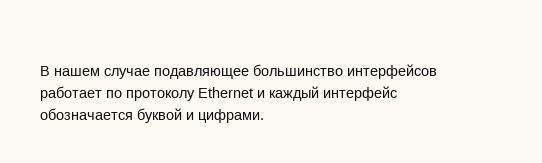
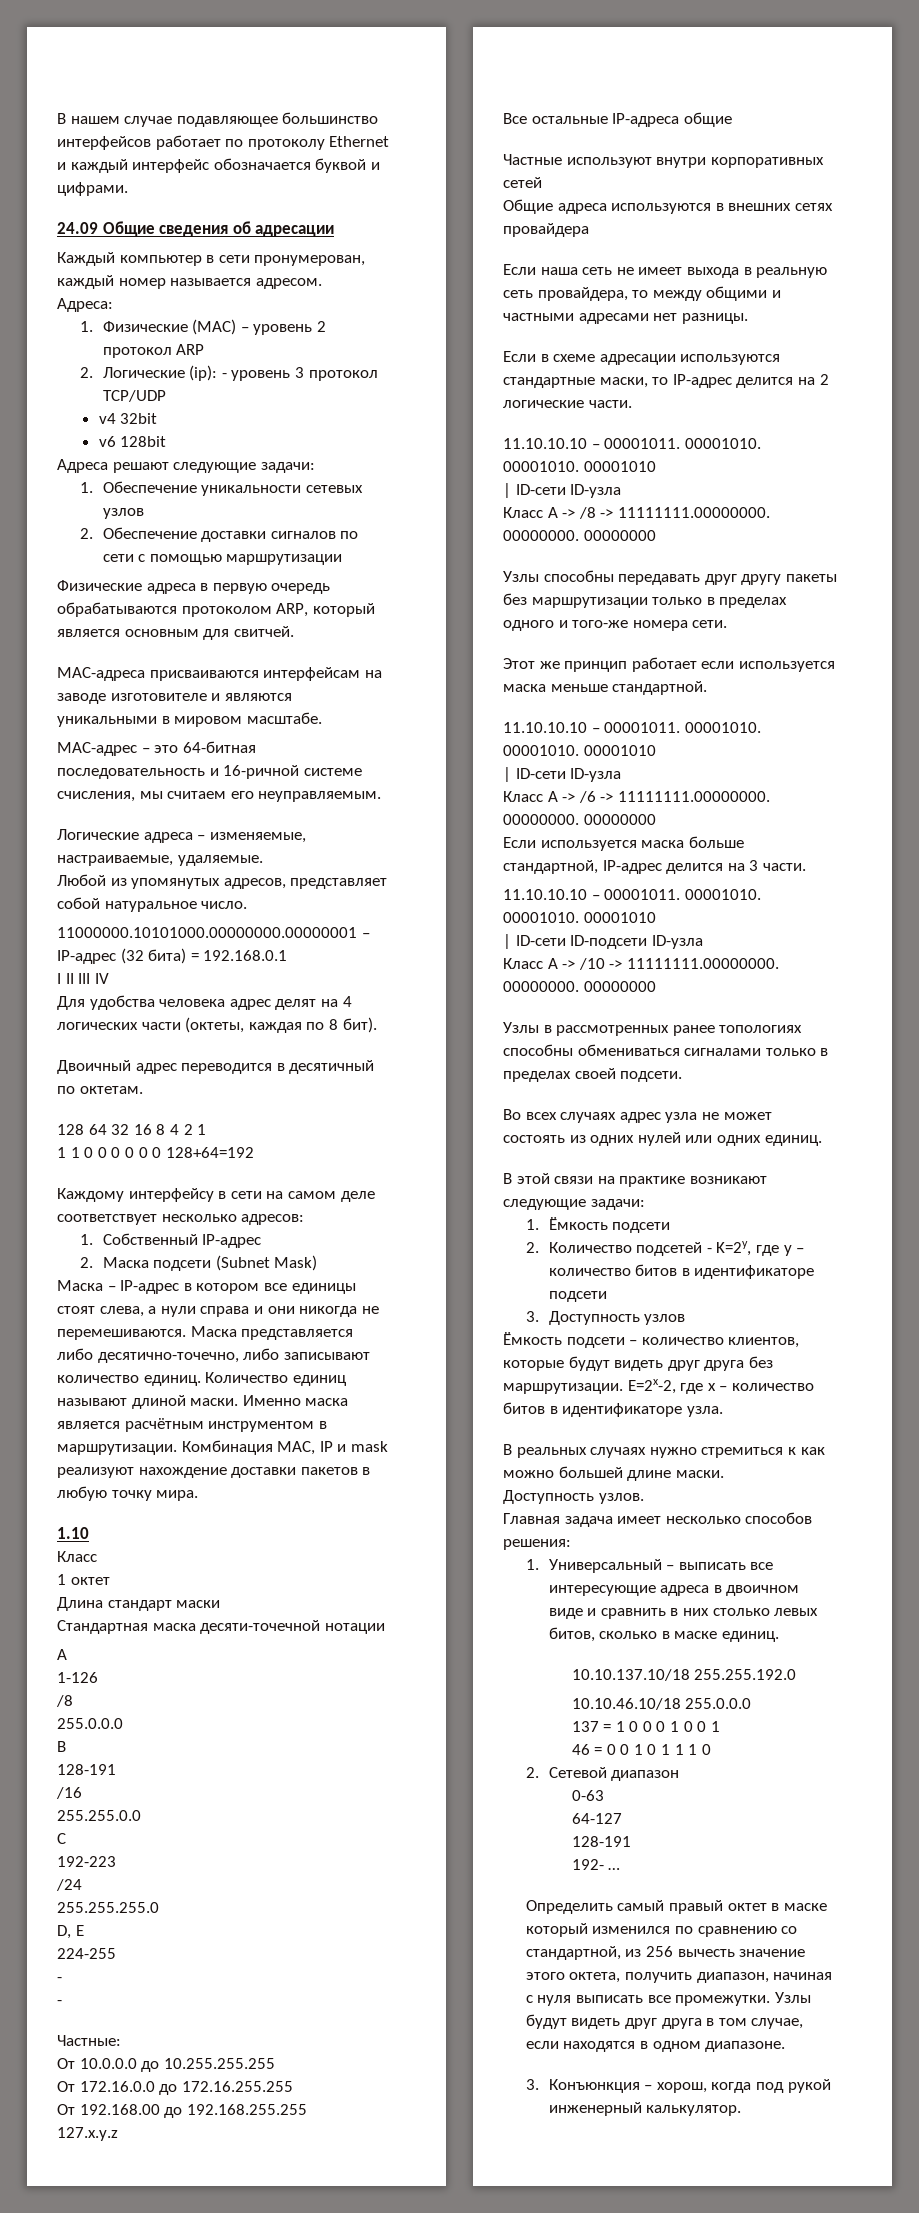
+ 24.09 Общие сведения об адресации
+ Каждый компьютер в сети пронумерован, каждый номер называется адресом.
+ Адреса:
+ 1. Физические (MAC) – уровень 2 протокол ARP
+ 2. Логические (ip): - уровень 3 протокол TCP/UDP
+ v4 32bit
+ v6 128bit
+ Адреса решают следующие задачи:
+ 1. Обеспечение уникальности сетевых узлов
+ 2. Обеспечение доставки сигналов по сети с помощью маршрутизации
+ Физические адреса в первую очередь обрабатываются протоколом ARP, который является основным для свитчей.
+ MAC-адреса присваиваются интерфейсам на заводе изготовителе и являются уникальными в мировом масштабе.
+ MAC-адрес – это 64-битная последовательность и 16-ричной системе счисления, мы считаем его неуправляемым.
+ Логические адреса – изменяемые, настраиваемые, удаляемые.
+ Любой из упомянутых адресов, представляет собой натуральное число.
+ 11000000.10101000.00000000.00000001 – IP-адрес (32 бита) = 192.168.0.1
+ I II III IV
+ Для удобства человека адрес делят на 4 логических части (октеты, каждая по 8 бит).
+ Двоичный адрес переводится в десятичный по октетам.
+ 128 64 32 16 8 4 2 1
+ 1 1 0 0 0 0 0 0 128+64=192
+ Каждому интерфейсу в сети на самом деле соответствует несколько адресов:
+ 1. Собственный IP-адрес
+ 2. Маска подсети (Subnet Mask)
+ Маска – IP-адрес в котором все единицы стоят слева, а нули справа и они никогда не перемешиваются. Маска представляется либо десятично-точечно, либо записывают количество единиц. Количество единиц называют длиной маски. Именно маска является расчётным инструментом в маршрутизации. Комбинация MAC, IP и mask реализуют нахождение доставки пакетов в любую точку мира.
+ 1.10
+ Класс
+ 1 октет
+ Длина стандарт маски
+ Стандартная маска десяти-точечной нотации
+ A
+ 1-126
+ /8
+ 255.0.0.0
+ B
+ 128-191
+ /16
+ 255.255.0.0
+ C
+ 192-223
+ /24
+ 255.255.255.0
+ D, E
+ 224-255
+ -
+ -
+ Частные:
+ От 10.0.0.0 до 10.255.255.255
+ От 172.16.0.0 до 172.16.255.255
+ От 192.168.00 до 192.168.255.255
+ 127.x.y.z
+ Все остальные IP-адреса общие
+ Частные используют внутри корпоративных сетей
+ Общие адреса используются в внешних сетях провайдера
+ Если наша сеть не имеет выхода в реальную сеть провайдера, то между общими и частными адресами нет разницы.
+ Если в схеме адресации используются стандартные маски, то IP-адрес делится на 2 логические части.
+ 11.10.10.10 – 00001011. 00001010. 00001010. 00001010
+ | ID-сети ID-узла
+ Класс A -> /8 -> 11111111.00000000. 00000000. 00000000
+ Узлы способны передавать друг другу пакеты без маршрутизации только в пределах одного и того-же номера сети.
+ Этот же принцип работает если используется маска меньше стандартной.
+ 11.10.10.10 – 00001011. 00001010. 00001010. 00001010
+ | ID-сети ID-узла
+ Класс A -> /6 -> 11111111.00000000. 00000000. 00000000
+ Если используется маска больше стандартной, IP-адрес делится на 3 части.
+ 11.10.10.10 – 00001011. 00001010. 00001010. 00001010
+ | ID-сети ID-подсети ID-узла
+ Класс A -> /10 -> 11111111.00000000. 00000000. 00000000
+ Узлы в рассмотренных ранее топологиях способны обмениваться сигналами только в пределах своей подсети.
+ Во всех случаях адрес узла не может состоять из одних нулей или одних единиц.
+ В этой связи на практике возникают следующие задачи:
+ 1. Ёмкость подсети
+ 2. Количество подсетей - K=2y, где y – количество битов в идентификаторе подсети
+ 3. Доступность узлов
+ Ёмкость подсети – количество клиентов, которые будут видеть друг друга без маршрутизации. E=2x-2, где x – количество битов в идентификаторе узла.
+ В реальных случаях нужно стремиться к как можно большей длине маски.
+ Доступность узлов.
+ Главная задача имеет несколько способов решения:
+ 1. Универсальный – выписать все интересующие адреса в двоичном виде и сравнить в них столько левых битов, сколько в маске единиц.
+ 10.10.137.10/18 255.255.192.0
+ 10.10.46.10/18 255.0.0.0
+ 137 = 1 0 0 0 1 0 0 1
+ 46 = 0 0 1 0 1 1 1 0
+ 2. Сетевой диапазон
+ 0-63
+ 64-127
+ 128-191
+ 192- …
+ Определить самый правый октет в маске который изменился по сравнению со стандартной, из 256 вычесть значение этого октета, получить диапазон, начиная с нуля выписать все промежутки. Узлы будут видеть друг друга в том случае, если находятся в одном диапазоне.
+ 3. Конъюнкция – хорош, когда под рукой инженерный калькулятор.

